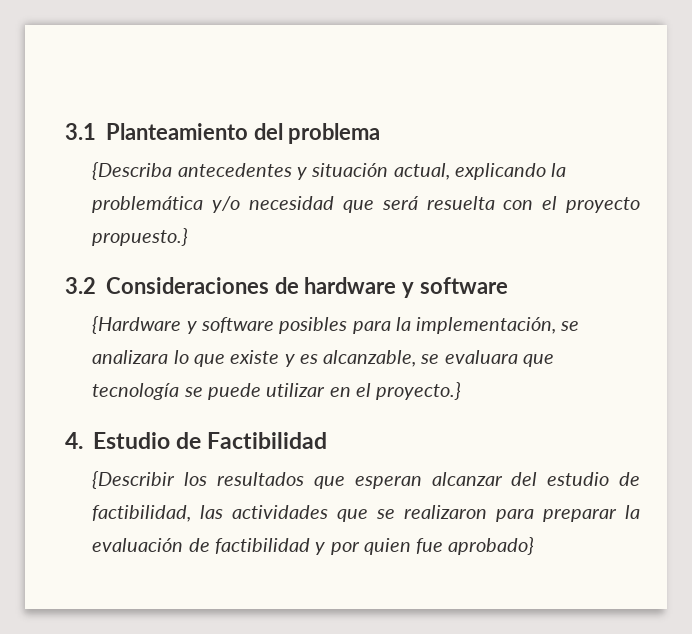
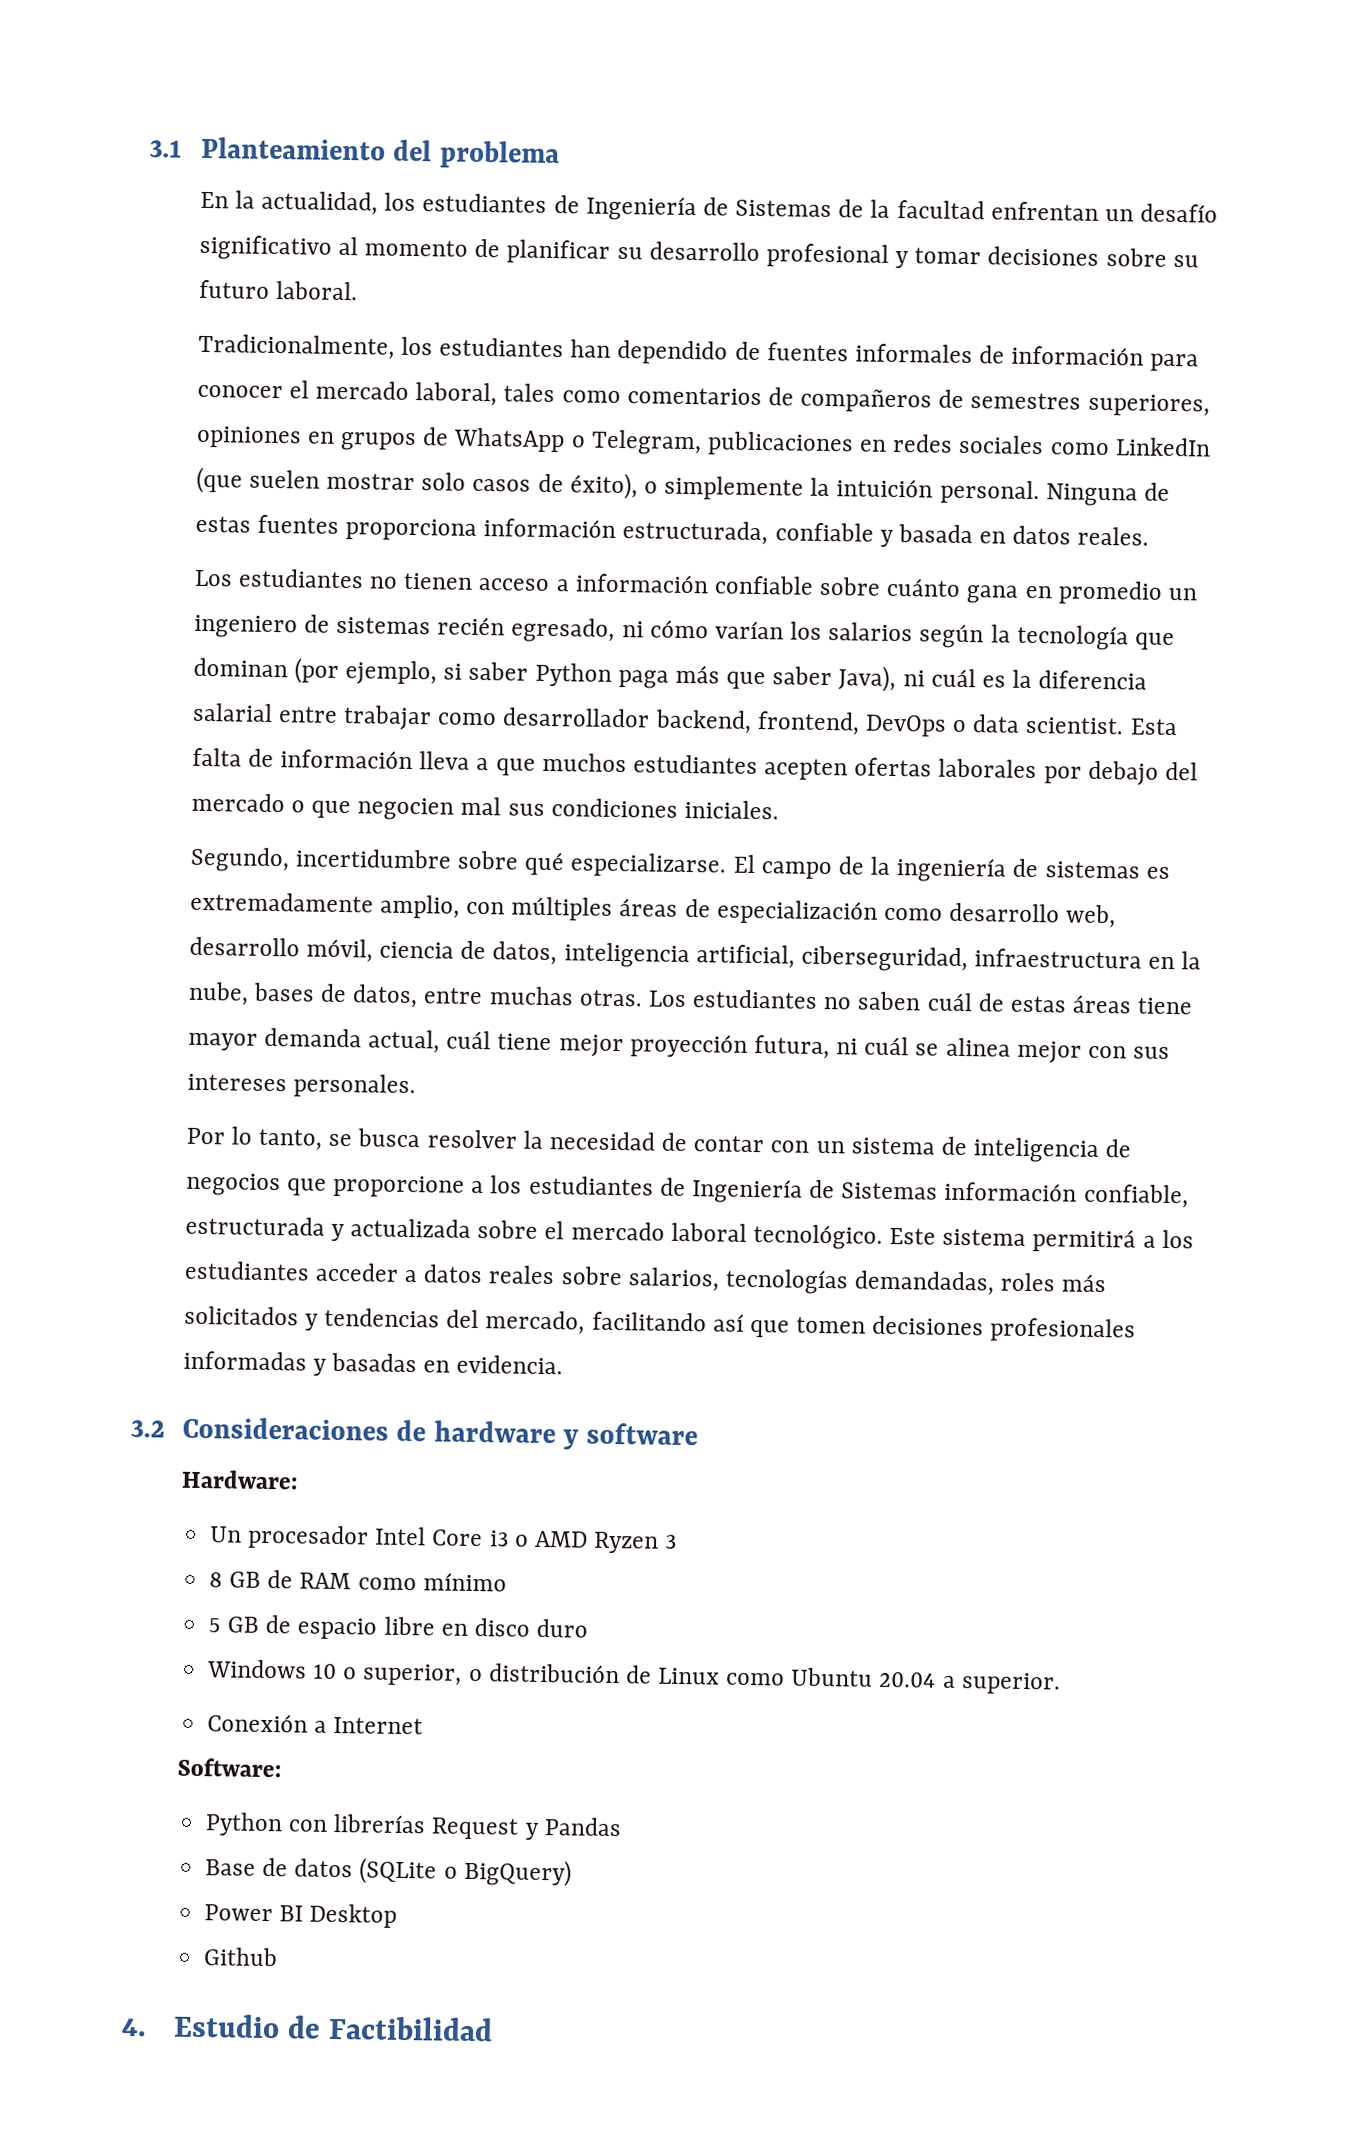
- {Describa antecedentes y situación actual, explicando la problemática y/o necesidad que será resuelta con el proyecto propuesto.}
+ En la actualidad, los estudiantes de Ingeniería de Sistemas de la facultad enfrentan un desafío significativo al momento de planificar su desarrollo profesional y tomar decisiones sobre su futuro laboral.
+ Tradicionalmente, los estudiantes han dependido de fuentes informales de información para conocer el mercado laboral, tales como comentarios de compañeros de semestres superiores, opiniones en grupos de WhatsApp o Telegram, publicaciones en redes sociales como LinkedIn (que suelen mostrar solo casos de éxito), o simplemente la intuición personal. Ninguna de estas fuentes proporciona información estructurada, confiable y basada en datos reales.
+ Los estudiantes no tienen acceso a información confiable sobre cuánto gana en promedio un ingeniero de sistemas recién egresado, ni cómo varían los salarios según la tecnología que dominan (por ejemplo, si saber Python paga más que saber Java), ni cuál es la diferencia salarial entre trabajar como desarrollador backend, frontend, DevOps o data scientist. Esta falta de información lleva a que muchos estudiantes acepten ofertas laborales por debajo del mercado o que negocien mal sus condiciones iniciales.
+ Segundo, incertidumbre sobre qué especializarse. El campo de la ingeniería de sistemas es extremadamente amplio, con múltiples áreas de especialización como desarrollo web, desarrollo móvil, ciencia de datos, inteligencia artificial, ciberseguridad, infraestructura en la nube, bases de datos, entre muchas otras. Los estudiantes no saben cuál de estas áreas tiene mayor demanda actual, cuál tiene mejor proyección futura, ni cuál se alinea mejor con sus intereses personales.
+ Por lo tanto, se busca resolver la necesidad de contar con un sistema de inteligencia de negocios que proporcione a los estudiantes de Ingeniería de Sistemas información confiable, estructurada y actualizada sobre el mercado laboral tecnológico. Este sistema permitirá a los estudiantes acceder a datos reales sobre salarios, tecnologías demandadas, roles más solicitados y tendencias del mercado, facilitando así que tomen decisiones profesionales informadas y basadas en evidencia.
- {Hardware y software posibles para la implementación, se analizara lo que existe y es alcanzable, se evaluara que tecnología se puede utilizar en el proyecto.}
+ Hardware:
+ Un procesador Intel Core i3 o AMD Ryzen 3
+ 8 GB de RAM como mínimo
+ 5 GB de espacio libre en disco duro
+ Windows 10 o superior, o distribución de Linux como Ubuntu 20.04 a superior.
+ Conexión a Internet
+ Software:
+ Python con librerías Request y Pandas
+ Base de datos (SQLite o BigQuery)
+ Power BI Desktop
+ Github
  4. Estudio de Factibilidad
- {Describir los resultados que esperan alcanzar del estudio de factibilidad, las actividades que se realizaron para preparar la evaluación de factibilidad y por quien fue aprobado}

